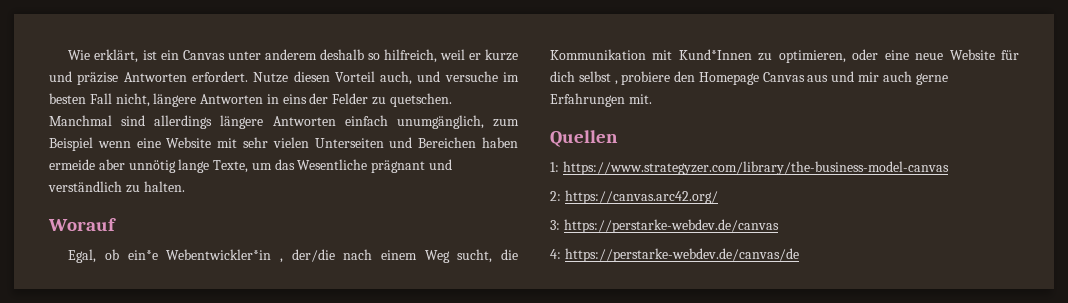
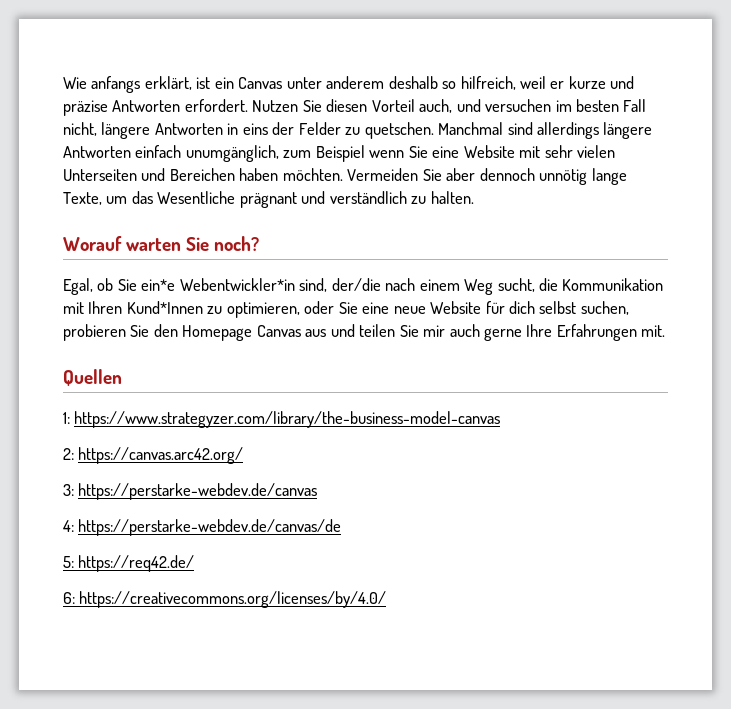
- Wie erklärt, ist ein Canvas unter anderem deshalb so hilfreich, weil er kurze und präzise Antworten erfordert.
+ Wie anfangs erklärt, ist ein Canvas unter anderem deshalb so hilfreich, weil er kurze und präzise Antworten erfordert.
- Nutze diesen Vorteil auch, und versuche im besten Fall nicht, längere Antworten in eins der Felder zu quetschen.
+ Nutzen Sie diesen Vorteil auch, und versuchen im besten Fall nicht, längere Antworten in eins der Felder zu quetschen.
- Manchmal sind allerdings längere Antworten einfach unumgänglich, zum Beispiel wenn eine Website mit sehr vielen Unterseiten und Bereichen haben ermeide aber unnötig lange Texte, um das Wesentliche prägnant und verständlich zu halten.
+ Manchmal sind allerdings längere Antworten einfach unumgänglich, zum Beispiel wenn Sie eine Website mit sehr vielen Unterseiten und Bereichen haben möchten. Vermeiden Sie aber dennoch unnötig lange Texte, um das Wesentliche prägnant und verständlich zu halten.
- Worauf
+ Worauf warten Sie noch?
- Egal, ob ein*e Webentwickler*in , der/die nach einem Weg sucht, die Kommunikation mit Kund*Innen zu optimieren, oder eine neue Website für dich selbst , probiere den Homepage Canvas aus und mir auch gerne Erfahrungen mit.
+ Egal, ob Sie ein*e Webentwickler*in sind, der/die nach einem Weg sucht, die Kommunikation mit Ihren Kund*Innen zu optimieren, oder Sie eine neue Website für dich selbst suchen, probieren Sie den Homepage Canvas aus und teilen Sie mir auch gerne Ihre Erfahrungen mit.
+ 5: https://req42.de/
+ 6: https://creativecommons.org/licenses/by/4.0/

